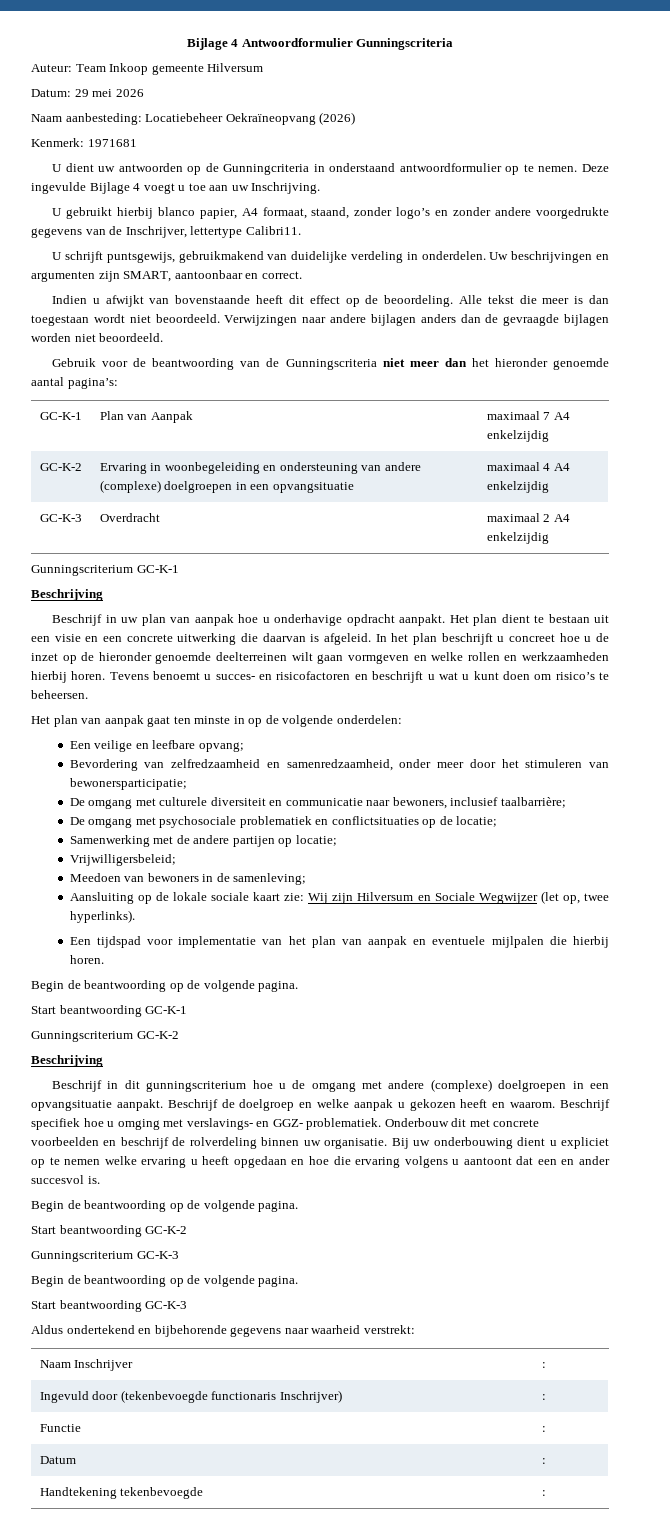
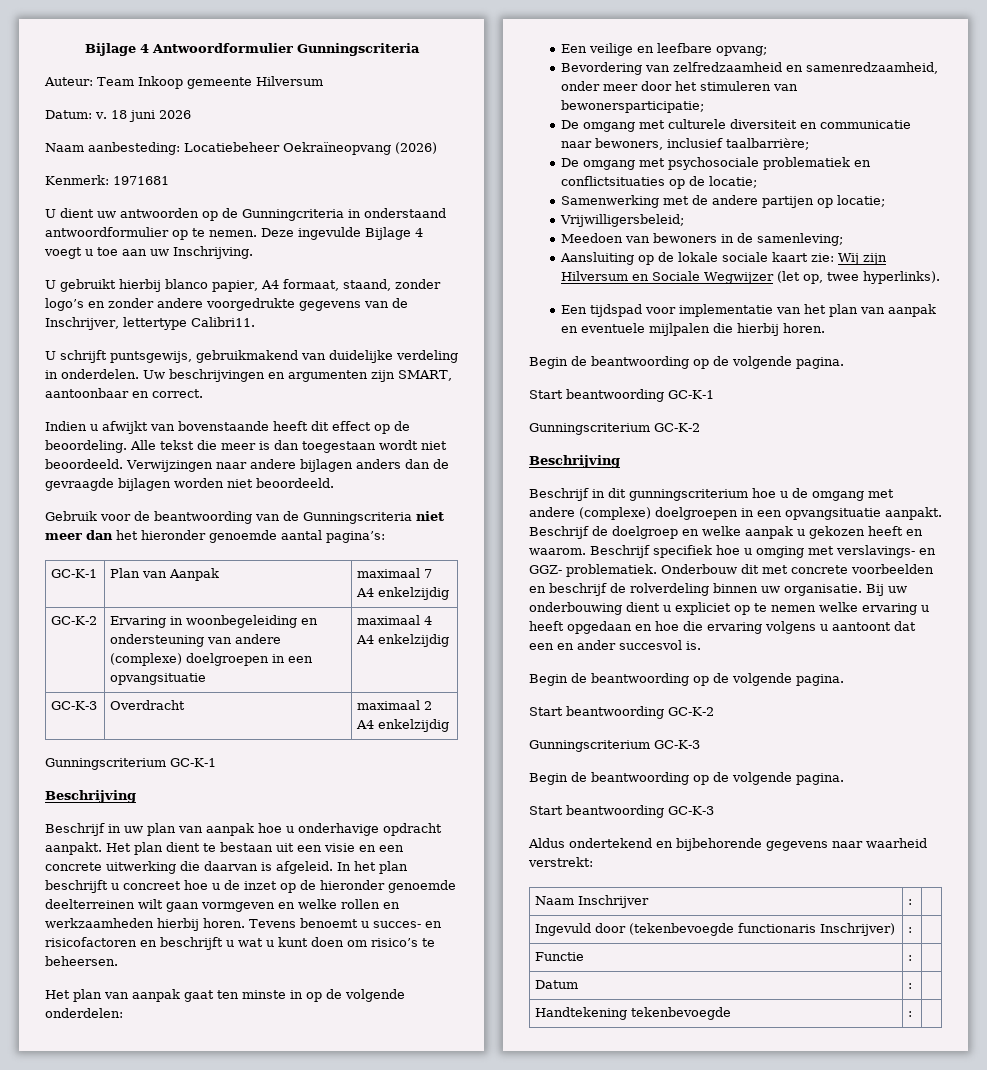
- Datum: 29 mei 2026
+ Datum: v. 18 juni 2026

